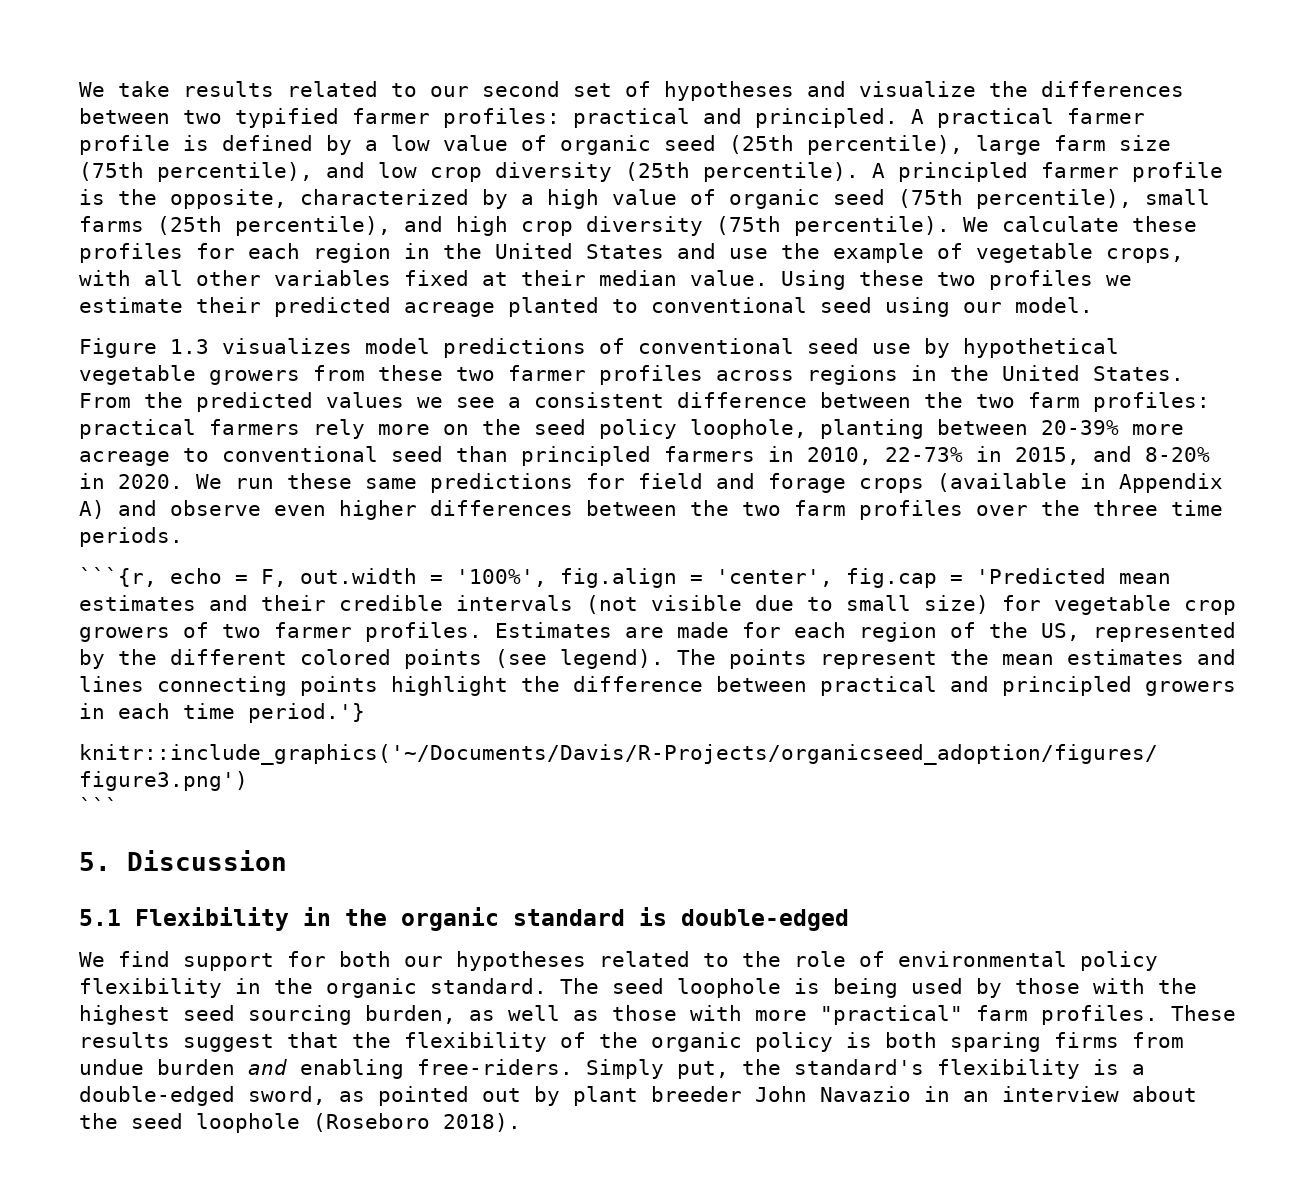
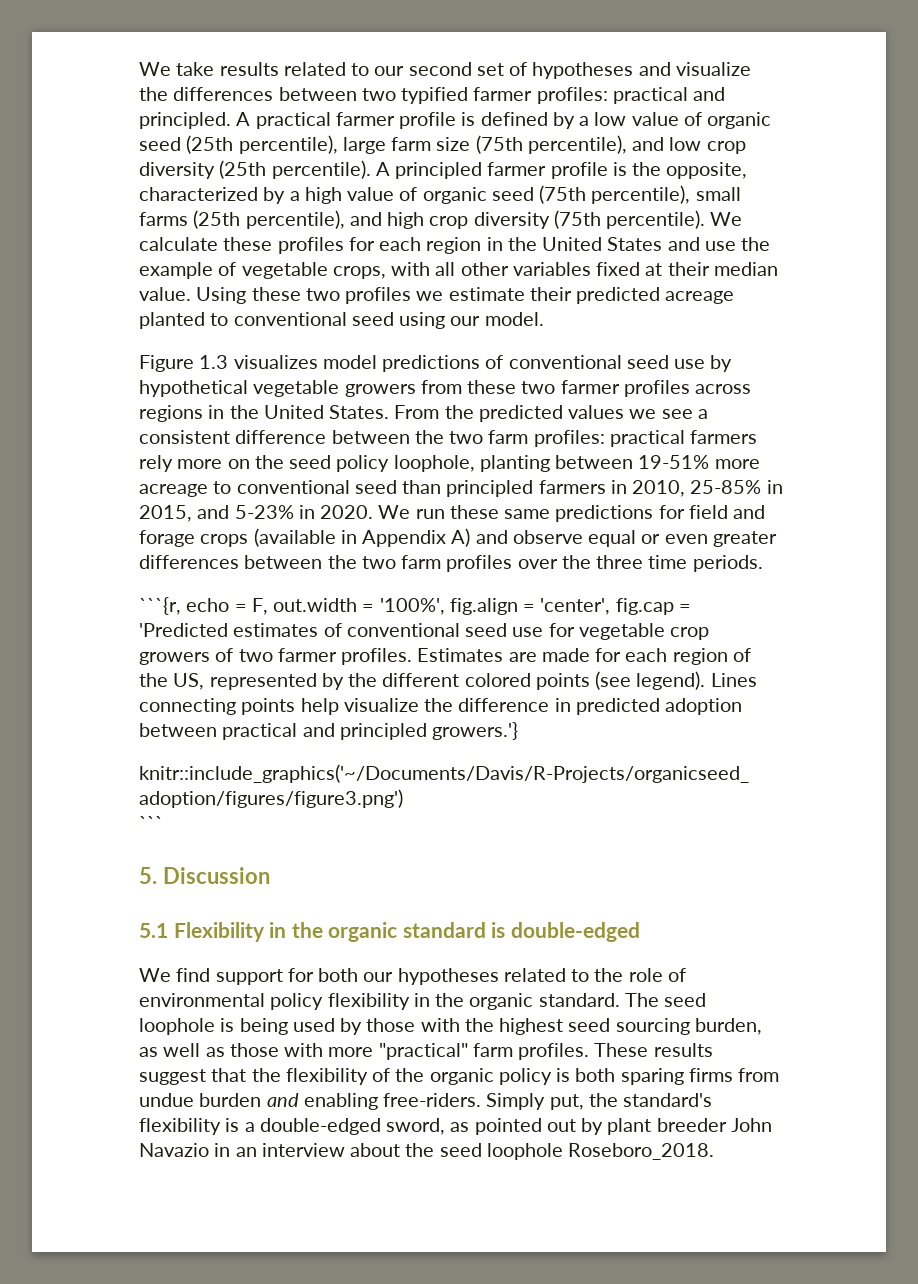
- From the predicted values we see a consistent difference between the two farm profiles: practical farmers rely more on the seed policy loophole, planting between 20-39% more acreage to conventional seed than principled farmers in 2010, 22-73% in 2015, and 8-20% in 2020.
+ From the predicted values we see a consistent difference between the two farm profiles: practical farmers rely more on the seed policy loophole, planting between 19-51% more acreage to conventional seed than principled farmers in 2010, 25-85% in 2015, and 5-23% in 2020.
- We run these same predictions for field and forage crops (available in Appendix A) and observe even higher differences between the two farm profiles over the three time periods.
+ We run these same predictions for field and forage crops (available in Appendix A) and observe equal or even greater differences between the two farm profiles over the three time periods.
- ```{r, echo = F, out.width = '100%', fig.align = 'center', fig.cap = 'Predicted mean estimates and their credible intervals (not visible due to small size) for vegetable crop growers of two farmer profiles.
+ ```{r, echo = F, out.width = '100%', fig.align = 'center', fig.cap = 'Predicted estimates of conventional seed use for vegetable crop growers of two farmer profiles.
- The points represent the mean estimates and lines connecting points highlight the difference between practical and principled growers in each time period.'}
+ Lines connecting points help visualize the difference in predicted adoption between practical and principled growers.'}
- Simply put, the standard's flexibility is a double-edged sword, as pointed out by plant breeder John Navazio in an interview about the seed loophole (Roseboro 2018).
+ Simply put, the standard's flexibility is a double-edged sword, as pointed out by plant breeder John Navazio in an interview about the seed loophole Roseboro_2018.

